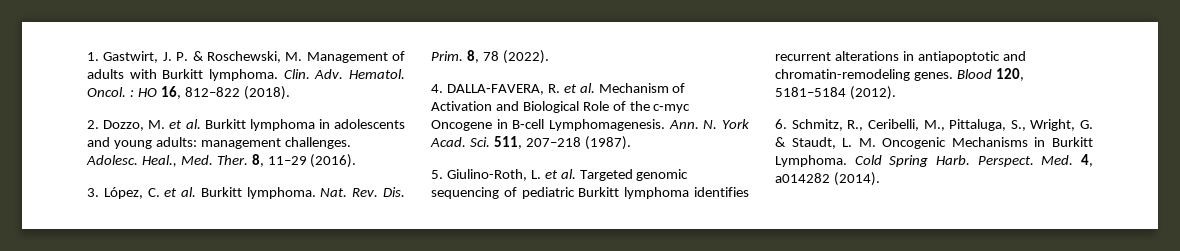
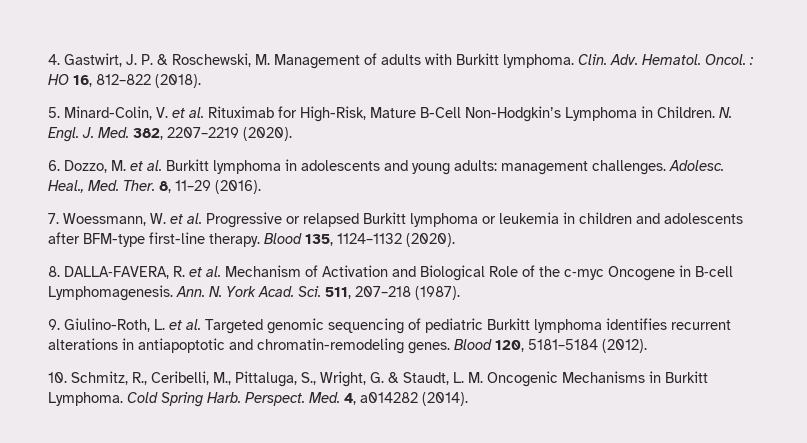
- 1. Gastwirt, J. P. & Roschewski, M. Management of adults with Burkitt lymphoma.
+ 4. Gastwirt, J. P. & Roschewski, M. Management of adults with Burkitt lymphoma.
- 2. Dozzo, M. et al. Burkitt lymphoma in adolescents and young adults: management challenges.
+ 5. Minard-Colin, V. et al. Rituximab for High-Risk, Mature B-Cell Non-Hodgkin’s Lymphoma in Children. N. Engl. J. Med. 382, 2207–2219 (2020).
+ 6. Dozzo, M. et al. Burkitt lymphoma in adolescents and young adults: management challenges.
- 3. López, C. et al. Burkitt lymphoma. Nat. Rev. Dis. Prim. 8, 78 (2022).
- 4. DALLA‐FAVERA, R. et al. Mechanism of Activation and Biological Role of the c‐myc Oncogene in B‐cell Lymphomagenesis.
+ 7. Woessmann, W. et al. Progressive or relapsed Burkitt lymphoma or leukemia in children and adolescents after BFM-type first-line therapy. Blood 135, 1124–1132 (2020).
+ 8. DALLA‐FAVERA, R. et al. Mechanism of Activation and Biological Role of the c‐myc Oncogene in B‐cell Lymphomagenesis.
- 5. Giulino-Roth, L. et al. Targeted genomic sequencing of pediatric Burkitt lymphoma identifies recurrent alterations in antiapoptotic and chromatin-remodeling genes.
+ 9. Giulino-Roth, L. et al. Targeted genomic sequencing of pediatric Burkitt lymphoma identifies recurrent alterations in antiapoptotic and chromatin-remodeling genes.
- 6. Schmitz, R., Ceribelli, M., Pittaluga, S., Wright, G. & Staudt, L. M. Oncogenic Mechanisms in Burkitt Lymphoma.
+ 10. Schmitz, R., Ceribelli, M., Pittaluga, S., Wright, G. & Staudt, L. M. Oncogenic Mechanisms in Burkitt Lymphoma.

